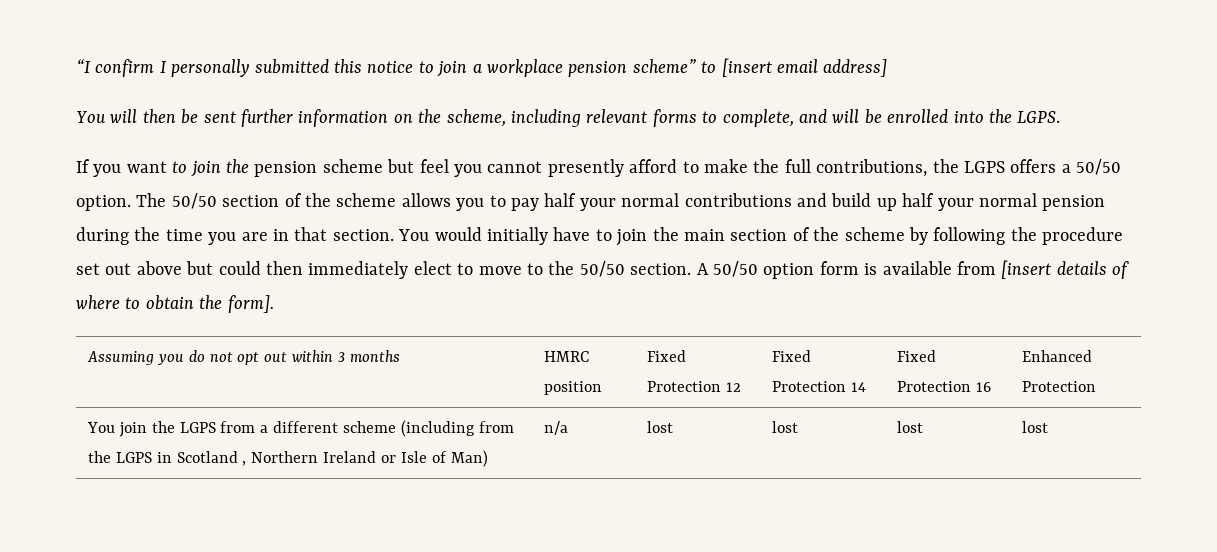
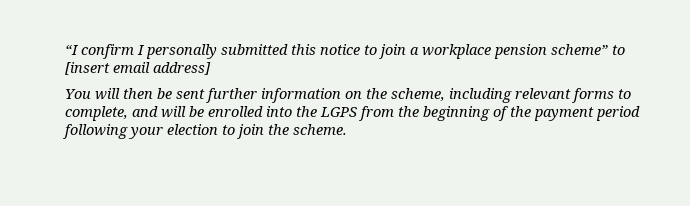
- You will then be sent further information on the scheme, including relevant forms to complete, and will be enrolled into the LGPS.
- If you want to join the pension scheme but feel you cannot presently afford to make the full contributions, the LGPS offers a 50/50 option. The 50/50 section of the scheme allows you to pay half your normal contributions and build up half your normal pension during the time you are in that section. You would initially have to join the main section of the scheme by following the procedure set out above but could then immediately elect to move to the 50/50 section. A 50/50 option form is available from [insert details of where to obtain the form].
- Assuming you do not opt out within 3 months | HMRC position | Fixed Protection 12 | Fixed Protection 14 | Fixed Protection 16 | Enhanced Protection
- You join the LGPS from a different scheme (including from the LGPS in Scotland , Northern Ireland or Isle of Man) | n/a | lost | lost | lost | lost
+ You will then be sent further information on the scheme, including relevant forms to complete, and will be enrolled into the LGPS from the beginning of the payment period following your election to join the scheme.

